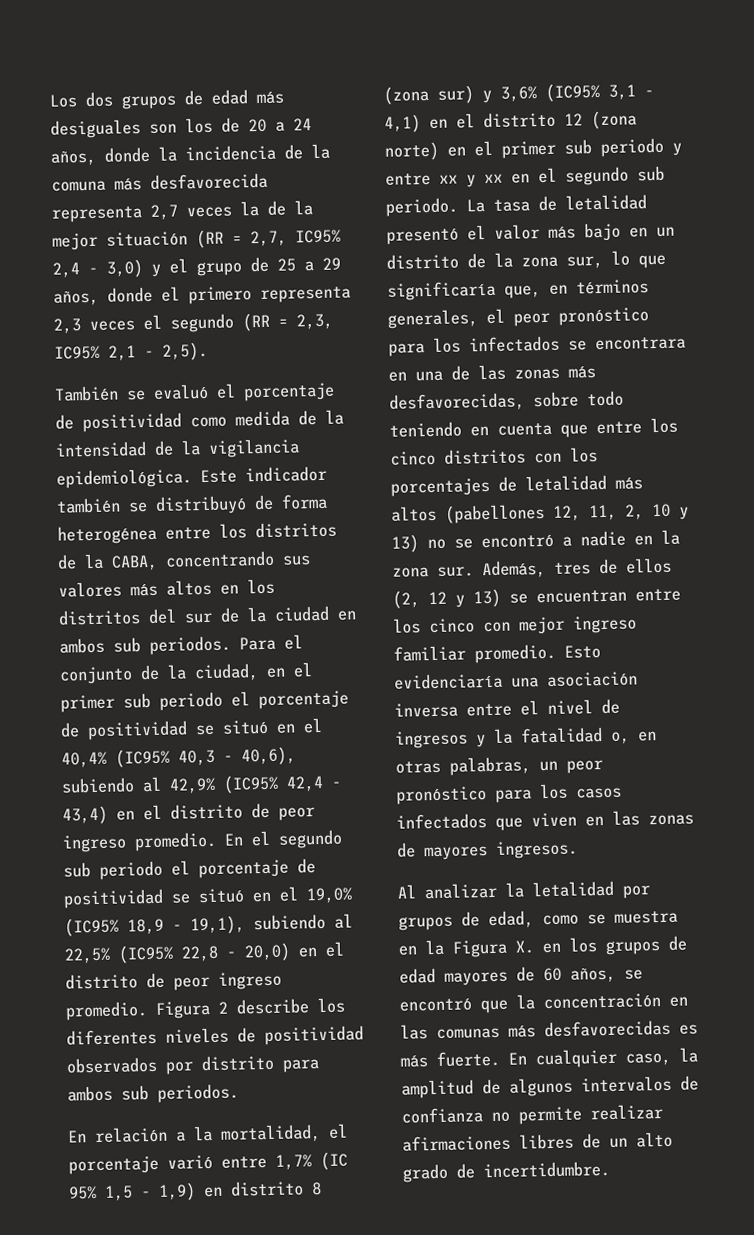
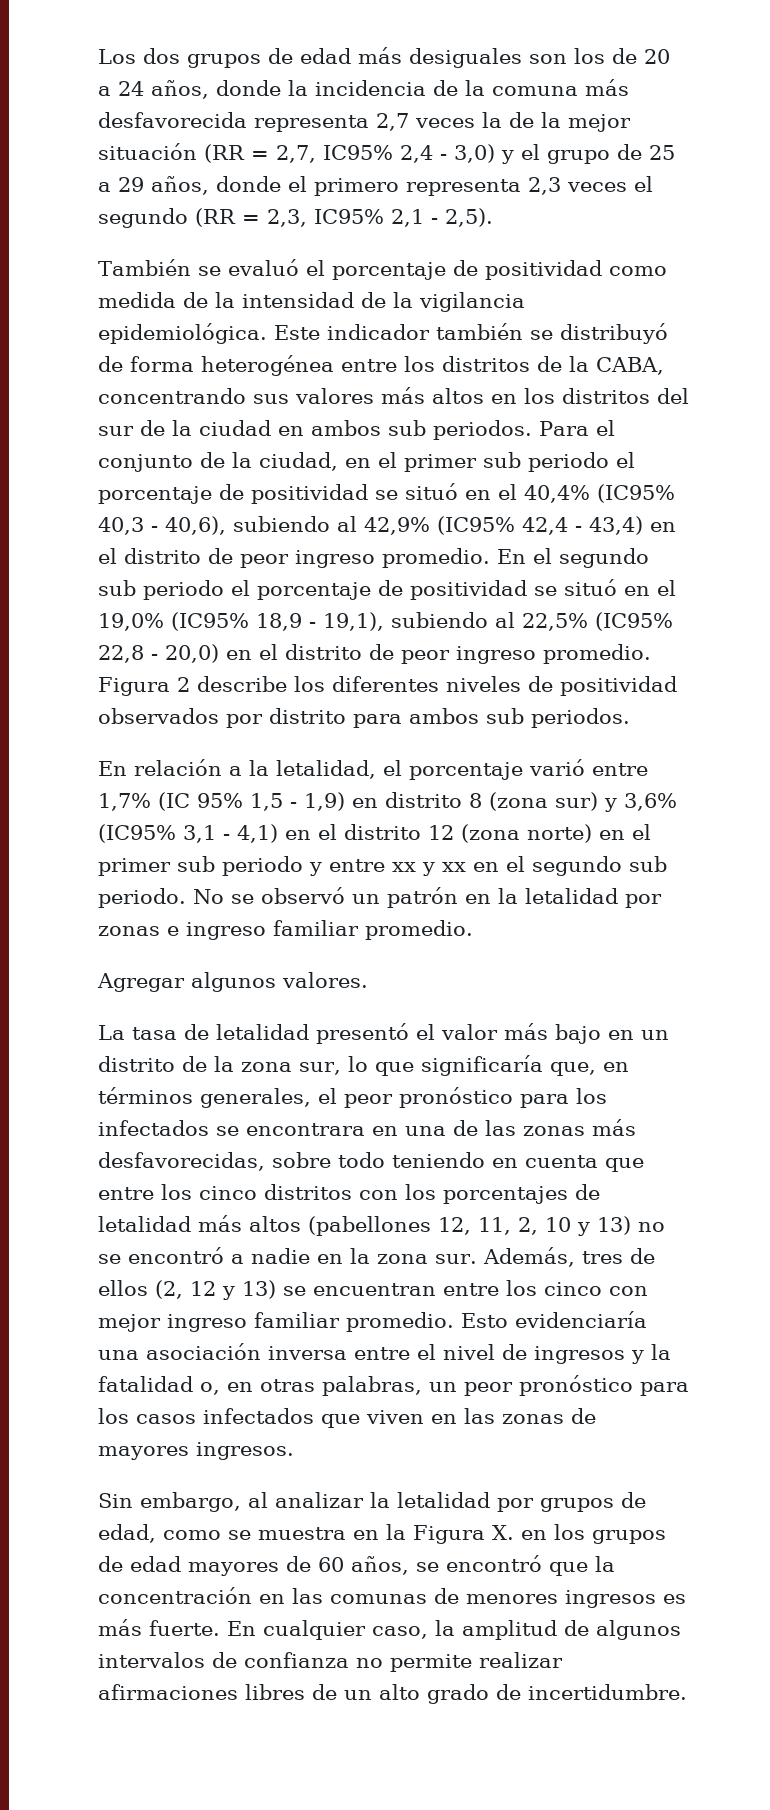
- En relación a la mortalidad, el porcentaje varió entre 1,7% (IC 95% 1,5 - 1,9) en distrito 8 (zona sur) y 3,6% (IC95% 3,1 - 4,1) en el distrito 12 (zona norte) en el primer sub periodo y entre xx y xx en el segundo sub periodo. La tasa de letalidad presentó el valor más bajo en un distrito de la zona sur, lo que significaría que, en términos generales, el peor pronóstico para los infectados se encontrara en una de las zonas más desfavorecidas, sobre todo teniendo en cuenta que entre los cinco distritos con los porcentajes de letalidad más altos (pabellones 12, 11, 2, 10 y 13) no se encontró a nadie en la zona sur.
+ En relación a la letalidad, el porcentaje varió entre 1,7% (IC 95% 1,5 - 1,9) en distrito 8 (zona sur) y 3,6% (IC95% 3,1 - 4,1) en el distrito 12 (zona norte) en el primer sub periodo y entre xx y xx en el segundo sub periodo. No se observó un patrón en la letalidad por zonas e ingreso familiar promedio.
+ Agregar algunos valores.
+ La tasa de letalidad presentó el valor más bajo en un distrito de la zona sur, lo que significaría que, en términos generales, el peor pronóstico para los infectados se encontrara en una de las zonas más desfavorecidas, sobre todo teniendo en cuenta que entre los cinco distritos con los porcentajes de letalidad más altos (pabellones 12, 11, 2, 10 y 13) no se encontró a nadie en la zona sur.
- Al analizar la letalidad por grupos de edad, como se muestra en la Figura X. en los grupos de edad mayores de 60 años, se encontró que la concentración en las comunas más desfavorecidas es más fuerte.
+ Sin embargo, al analizar la letalidad por grupos de edad, como se muestra en la Figura X. en los grupos de edad mayores de 60 años, se encontró que la concentración en las comunas de menores ingresos es más fuerte.

